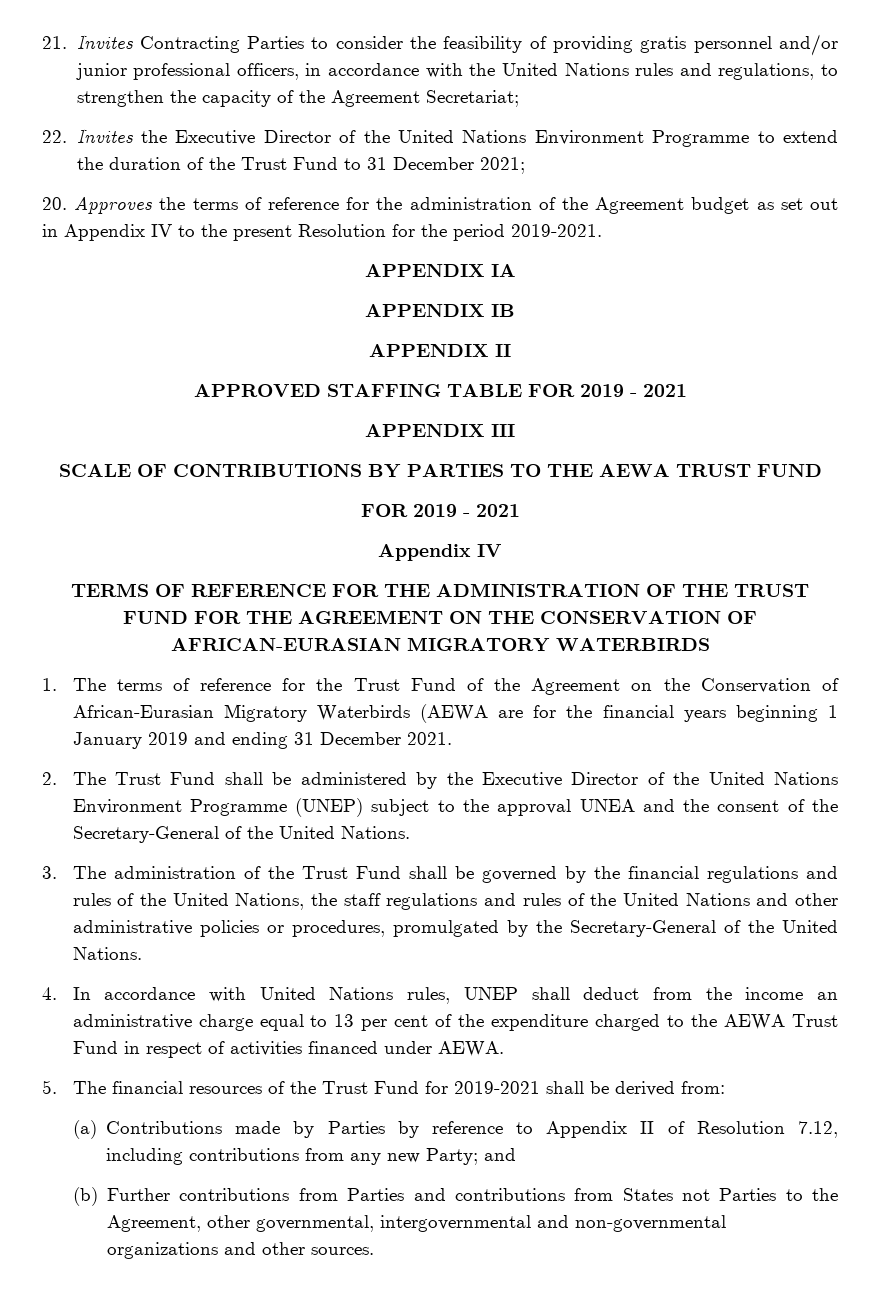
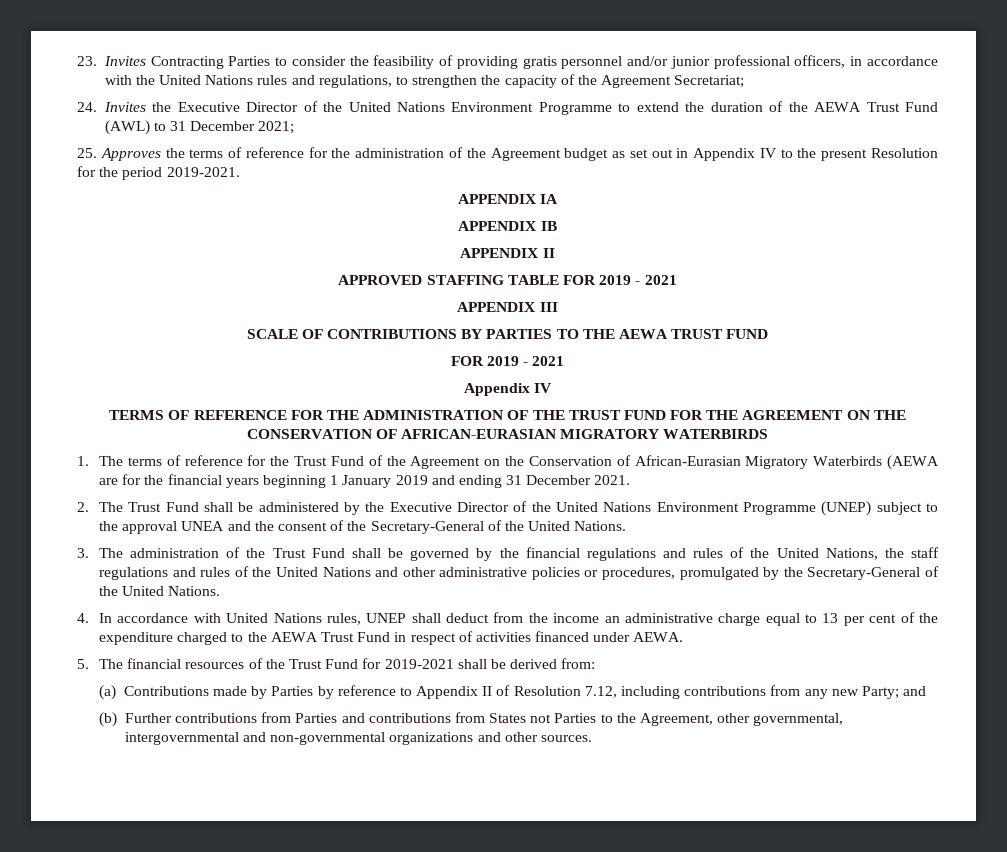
- 21. Invites Contracting Parties to consider the feasibility of providing gratis personnel and/or junior professional officers, in accordance with the United Nations rules and regulations, to strengthen the capacity of the Agreement Secretariat;
+ 23. Invites Contracting Parties to consider the feasibility of providing gratis personnel and/or junior professional officers, in accordance with the United Nations rules and regulations, to strengthen the capacity of the Agreement Secretariat;
- 22. Invites the Executive Director of the United Nations Environment Programme to extend the duration of the Trust Fund to 31 December 2021;
+ 24. Invites the Executive Director of the United Nations Environment Programme to extend the duration of the AEWA Trust Fund (AWL) to 31 December 2021;
- 20. Approves the terms of reference for the administration of the Agreement budget as set out in Appendix IV to the present Resolution for the period 2019-2021.
+ 25. Approves the terms of reference for the administration of the Agreement budget as set out in Appendix IV to the present Resolution for the period 2019-2021.

